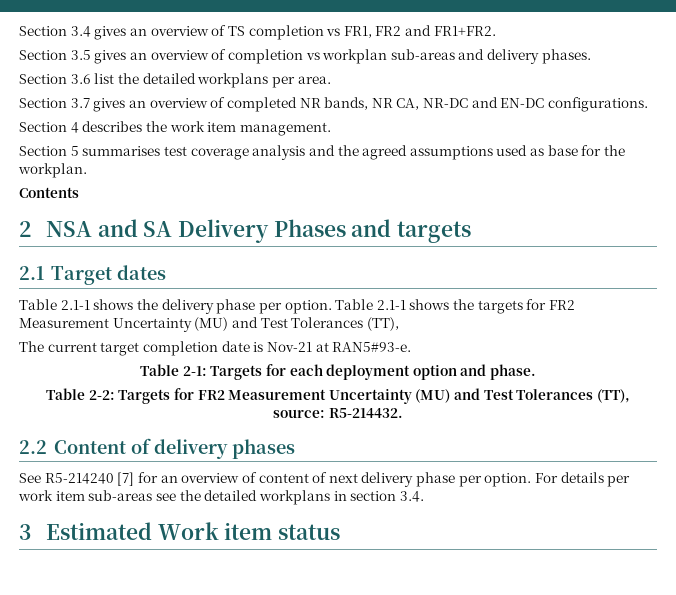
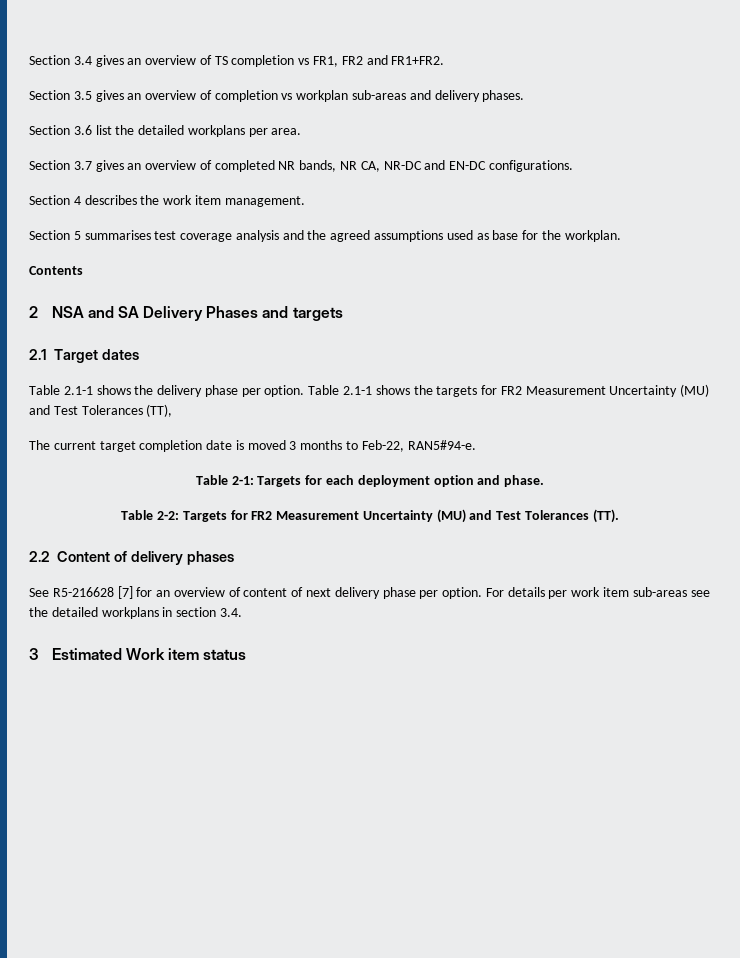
- The current target completion date is Nov-21 at RAN5#93-e.
+ The current target completion date is moved 3 months to Feb-22, RAN5#94-e.
- Table 2-2: Targets for FR2 Measurement Uncertainty (MU) and Test Tolerances (TT), source: R5-214432.
+ Table 2-2: Targets for FR2 Measurement Uncertainty (MU) and Test Tolerances (TT).
- See R5-214240 [7] for an overview of content of next delivery phase per option.
+ See R5-216628 [7] for an overview of content of next delivery phase per option.

